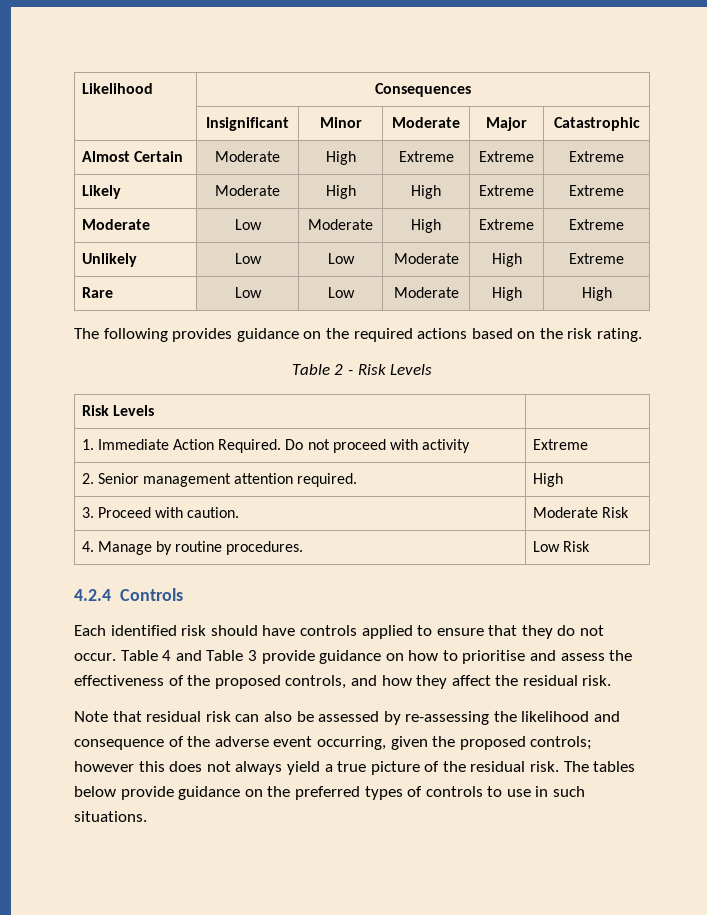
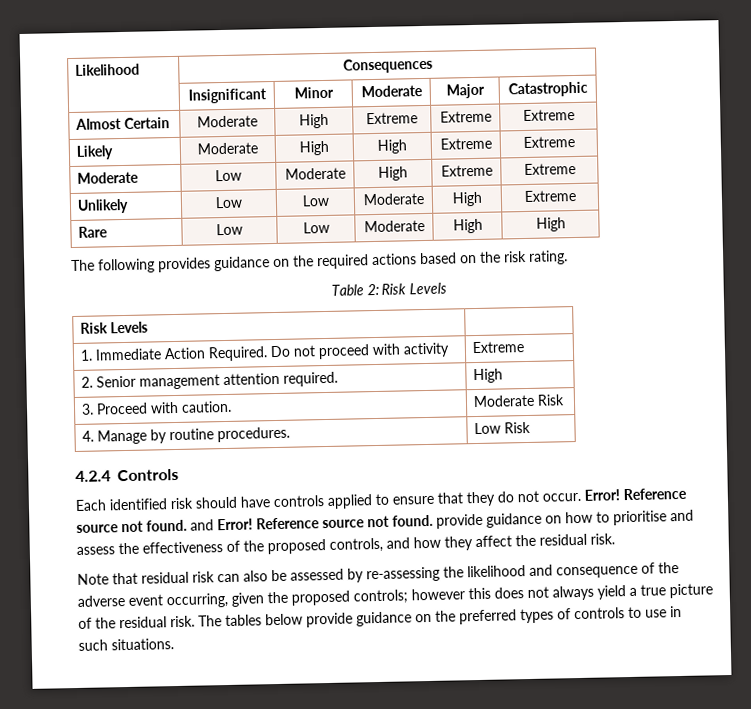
- Table 2 - Risk Levels
+ Table 2: Risk Levels
- Table 4 and Table 3 provide guidance on how to prioritise and assess the effectiveness of the proposed controls, and how they affect the residual risk.
+ Error! Reference source not found. and Error! Reference source not found. provide guidance on how to prioritise and assess the effectiveness of the proposed controls, and how they affect the residual risk.

